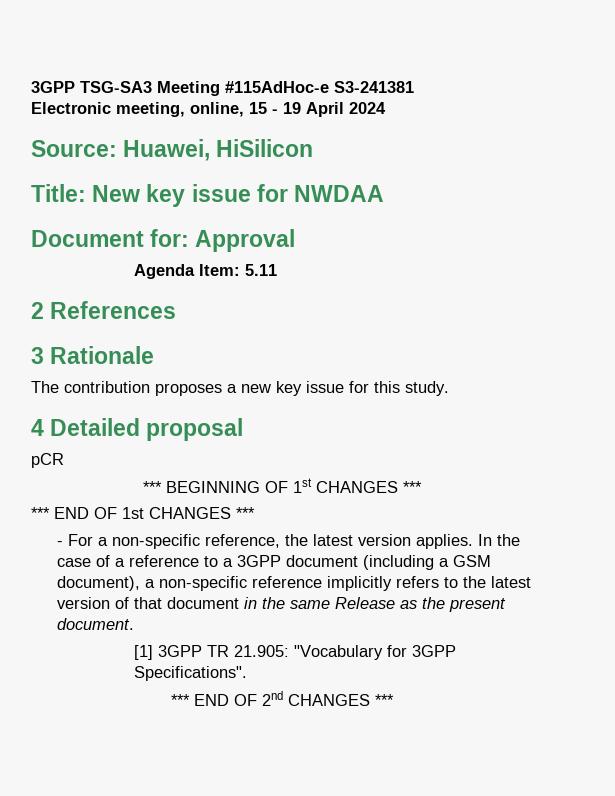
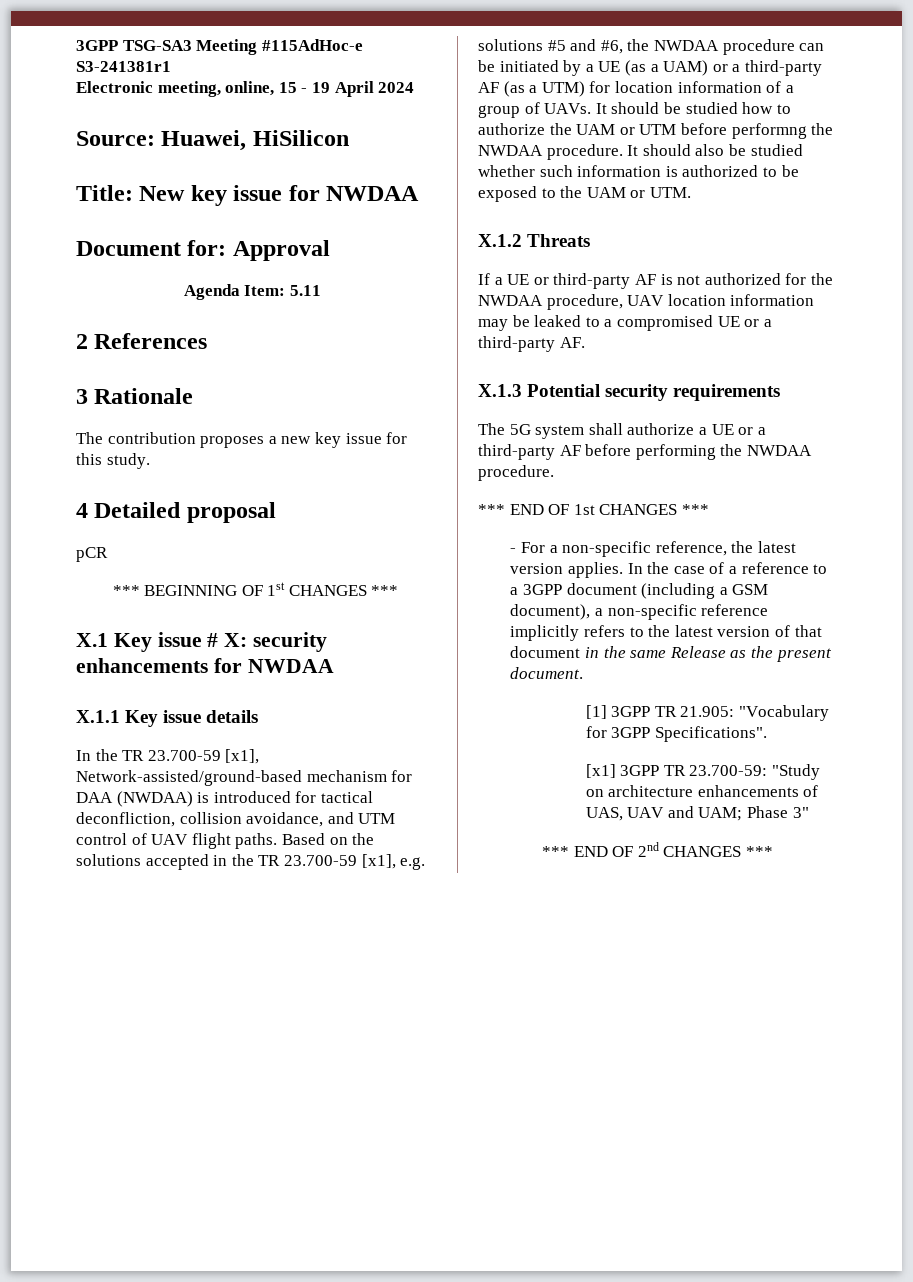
- 3GPP TSG-SA3 Meeting #115AdHoc-e S3-241381
+ 3GPP TSG-SA3 Meeting #115AdHoc-e S3-241381r1
+ X.1 Key issue # X: security enhancements for NWDAA
+ X.1.1 Key issue details
+ In the TR 23.700-59 [x1], Network-assisted/ground-based mechanism for DAA (NWDAA) is introduced for tactical deconfliction, collision avoidance, and UTM control of UAV flight paths. Based on the solutions accepted in the TR 23.700-59 [x1], e.g. solutions #5 and #6, the NWDAA procedure can be initiated by a UE (as a UAM) or a third-party AF (as a UTM) for location information of a group of UAVs. It should be studied how to authorize the UAM or UTM before performng the NWDAA procedure. It should also be studied whether such information is authorized to be exposed to the UAM or UTM.
+ X.1.2 Threats
+ If a UE or third-party AF is not authorized for the NWDAA procedure, UAV location information may be leaked to a compromised UE or a third-party AF.
+ X.1.3 Potential security requirements
+ The 5G system shall authorize a UE or a third-party AF before performing the NWDAA procedure.
+ [x1] 3GPP TR 23.700-59: "Study on architecture enhancements of UAS, UAV and UAM; Phase 3"

